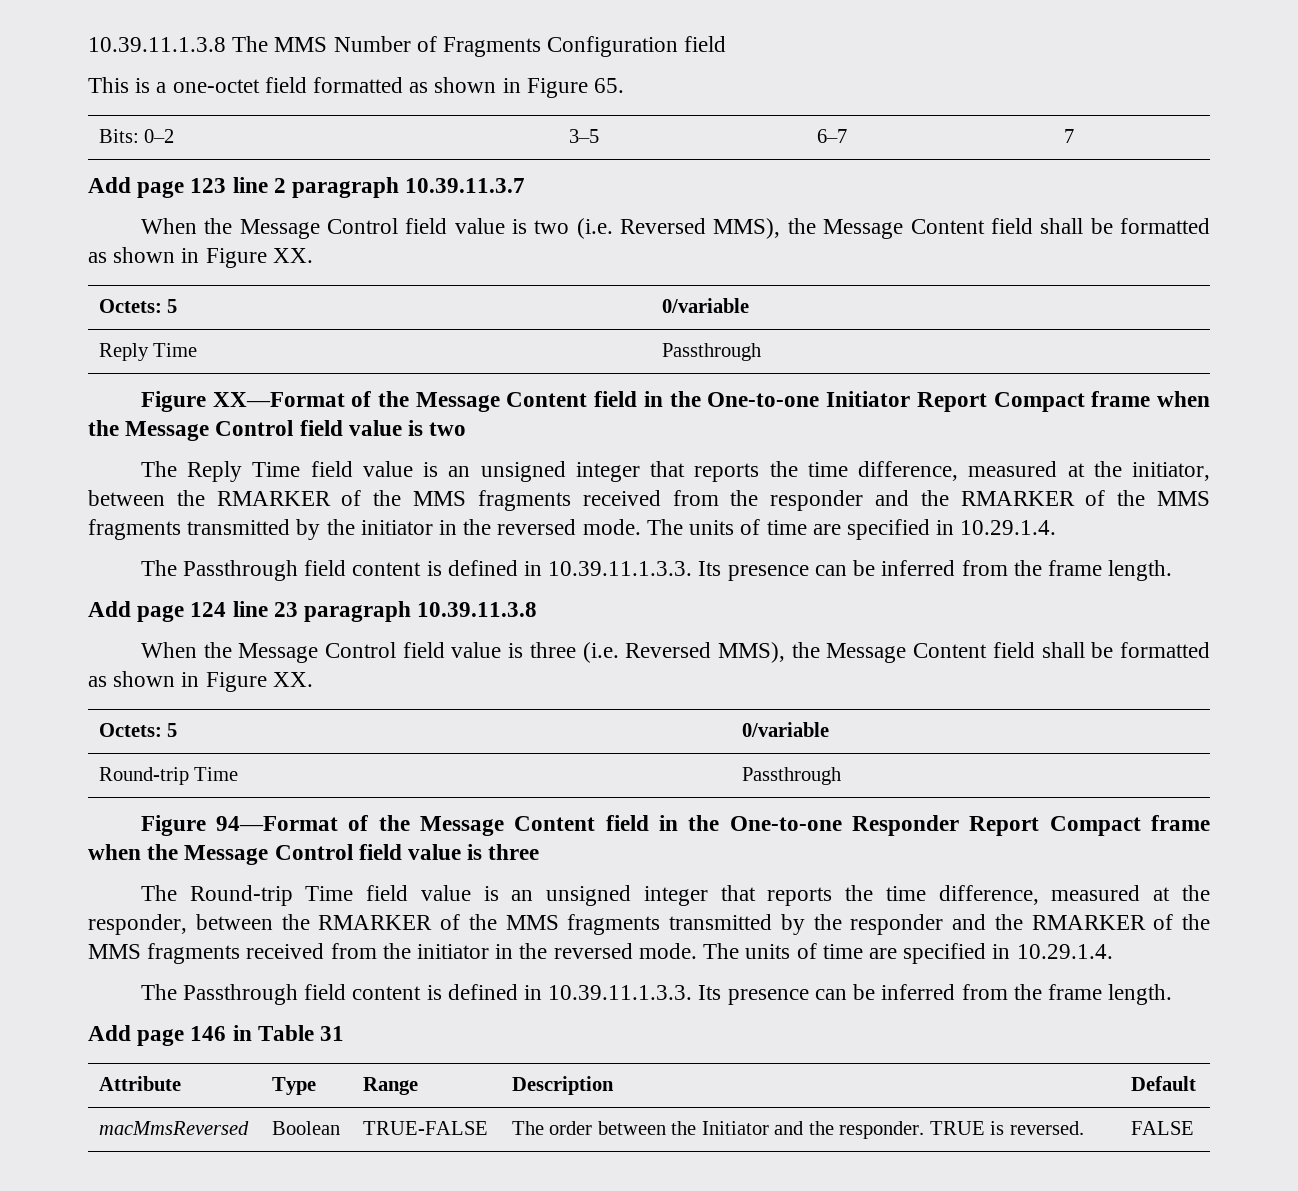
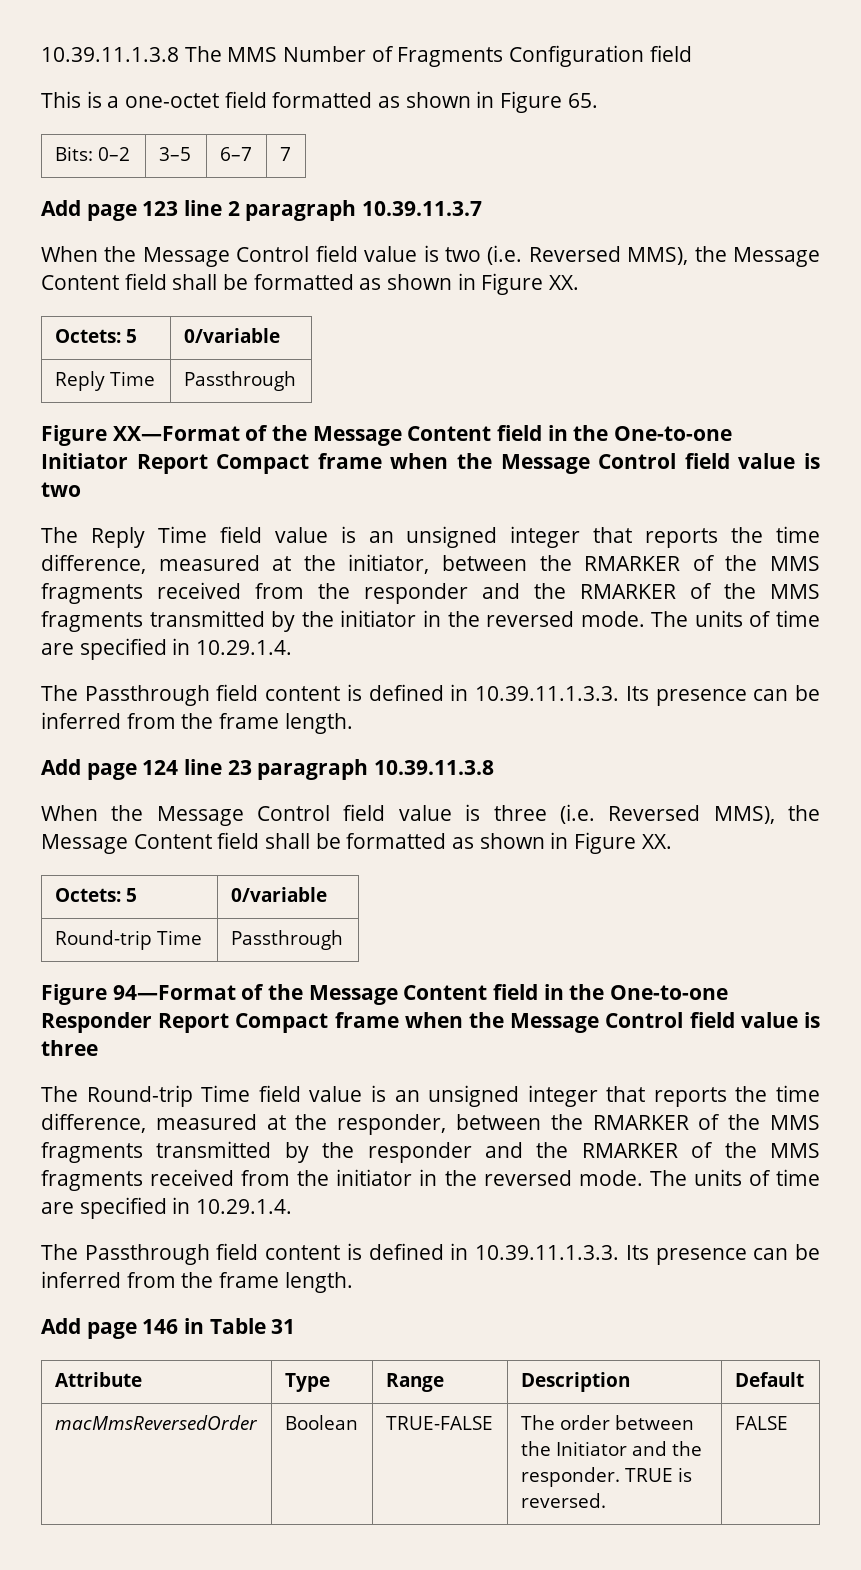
- macMmsReversed | Boolean | TRUE-FALSE | The order between the Initiator and the responder. TRUE is reversed. | FALSE
+ macMmsReversedOrder | Boolean | TRUE-FALSE | The order between the Initiator and the responder. TRUE is reversed. | FALSE

